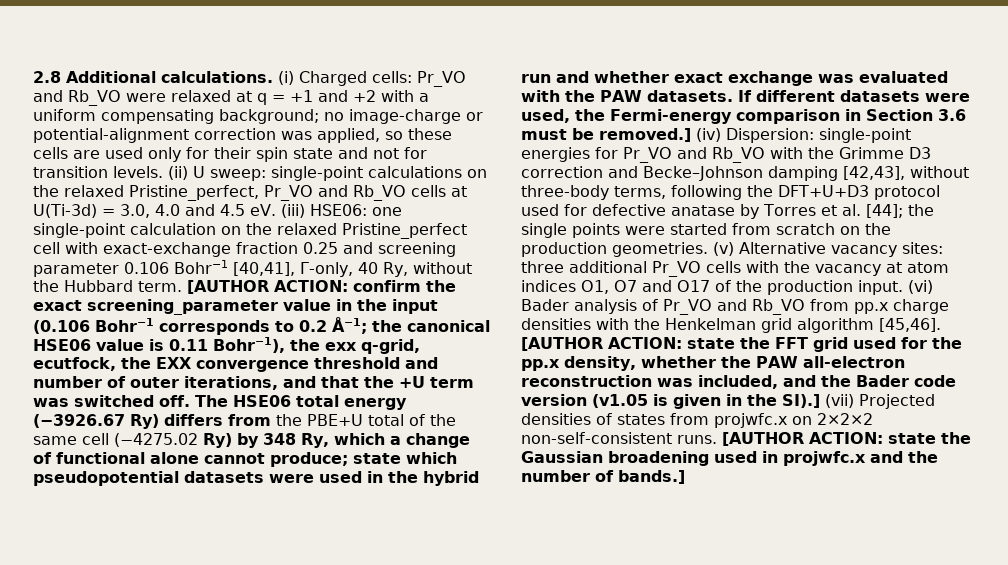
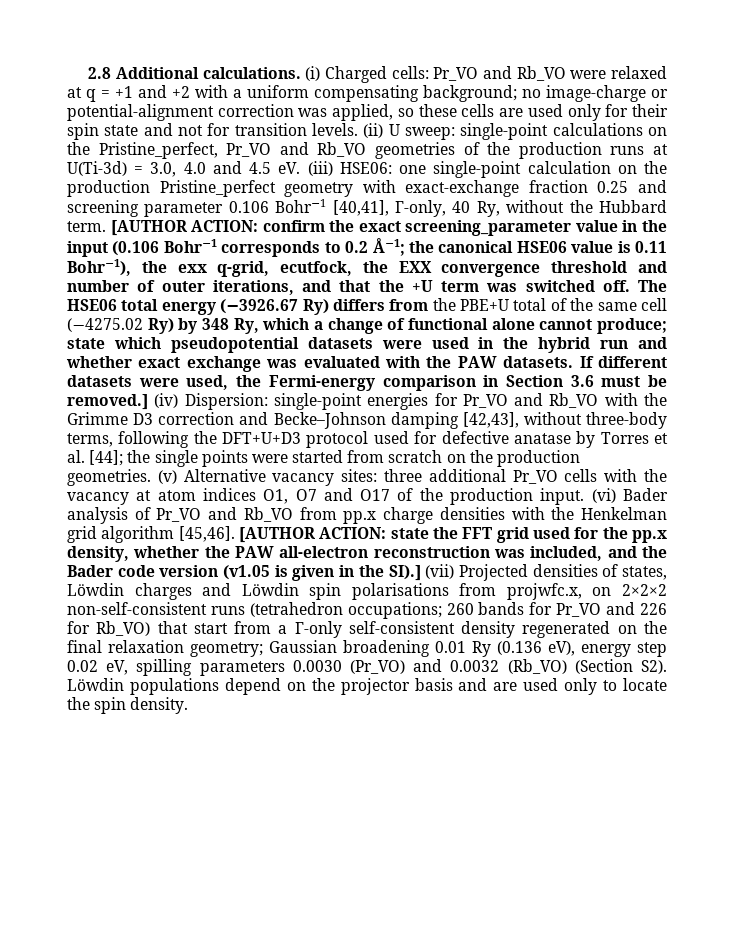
- (ii) U sweep: single-point calculations on the relaxed Pristine_perfect, Pr_VO and Rb_VO cells at U(Ti-3d) = 3.0, 4.0 and 4.5 eV.
+ (ii) U sweep: single-point calculations on the Pristine_perfect, Pr_VO and Rb_VO geometries of the production runs at U(Ti-3d) = 3.0, 4.0 and 4.5 eV.
- (iii) HSE06: one single-point calculation on the relaxed Pristine_perfect cell with exact-exchange fraction 0.25 and screening parameter 0.106 Bohr−1 [40,41], Γ-only, 40 Ry, without the Hubbard term.
+ (iii) HSE06: one single-point calculation on the production Pristine_perfect geometry with exact-exchange fraction 0.25 and screening parameter 0.106 Bohr−1 [40,41], Γ-only, 40 Ry, without the Hubbard term.
- [AUTHOR ACTION: state the FFT grid used for the pp.x density, whether the PAW all-electron reconstruction was included, and the Bader code version (v1.05 is given in the SI).] (vii) Projected densities of states from projwfc.x on 2×2×2 non-self-consistent runs. [AUTHOR ACTION: state the Gaussian broadening used in projwfc.x and the number of bands.]
+ [AUTHOR ACTION: state the FFT grid used for the pp.x density, whether the PAW all-electron reconstruction was included, and the Bader code version (v1.05 is given in the SI).] (vii) Projected densities of states, Löwdin charges and Löwdin spin polarisations from projwfc.x, on 2×2×2 non-self-consistent runs (tetrahedron occupations; 260 bands for Pr_VO and 226 for Rb_VO) that start from a Γ-only self-consistent density regenerated on the final relaxation geometry; Gaussian broadening 0.01 Ry (0.136 eV), energy step 0.02 eV, spilling parameters 0.0030 (Pr_VO) and 0.0032 (Rb_VO) (Section S2). Löwdin populations depend on the projector basis and are used only to locate the spin density.

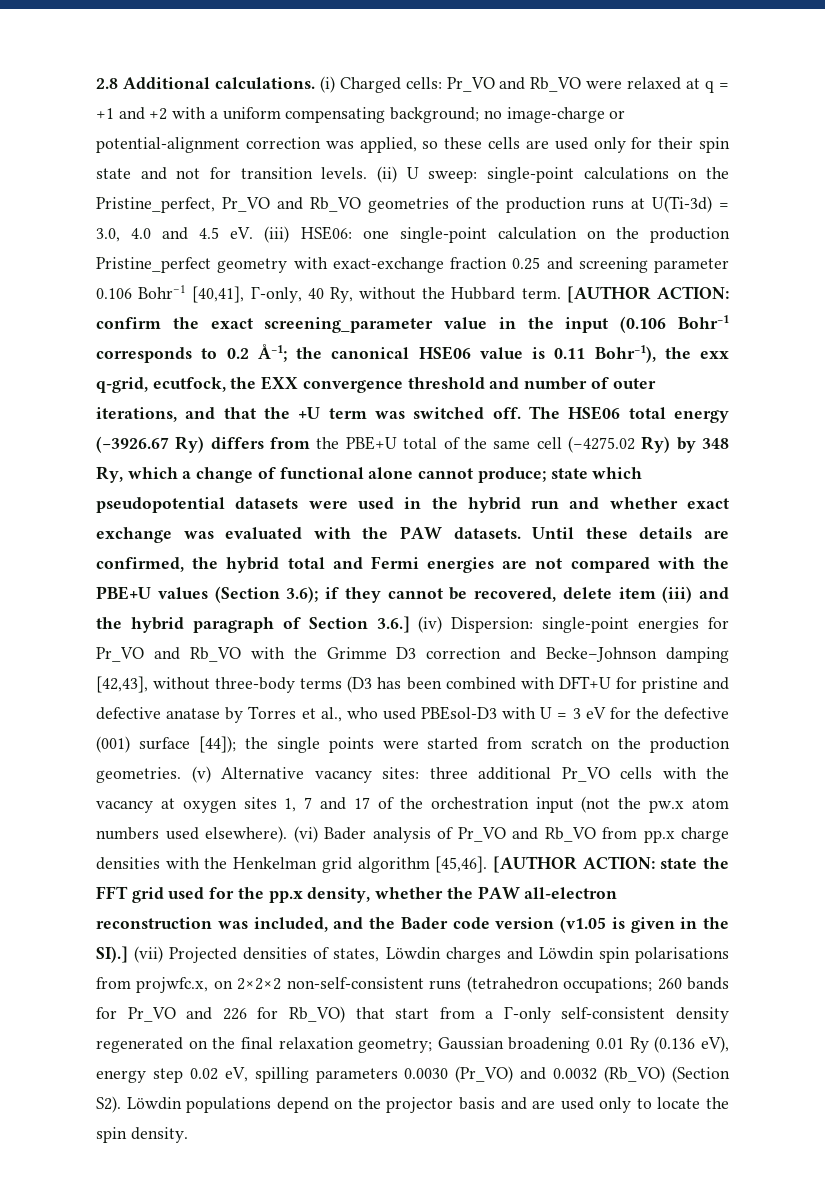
- If different datasets were used, the Fermi-energy comparison in Section 3.6 must be removed.] (iv) Dispersion: single-point energies for Pr_VO and Rb_VO with the Grimme D3 correction and Becke–Johnson damping [42,43], without three-body terms, following the DFT+U+D3 protocol used for defective anatase by Torres et al. [44]; the single points were started from scratch on the production geometries.
+ Until these details are confirmed, the hybrid total and Fermi energies are not compared with the PBE+U values (Section 3.6); if they cannot be recovered, delete item (iii) and the hybrid paragraph of Section 3.6.] (iv) Dispersion: single-point energies for Pr_VO and Rb_VO with the Grimme D3 correction and Becke–Johnson damping [42,43], without three-body terms (D3 has been combined with DFT+U for pristine and defective anatase by Torres et al., who used PBEsol-D3 with U = 3 eV for the defective (001) surface [44]); the single points were started from scratch on the production geometries.
- (v) Alternative vacancy sites: three additional Pr_VO cells with the vacancy at atom indices O1, O7 and O17 of the production input.
+ (v) Alternative vacancy sites: three additional Pr_VO cells with the vacancy at oxygen sites 1, 7 and 17 of the orchestration input (not the pw.x atom numbers used elsewhere).

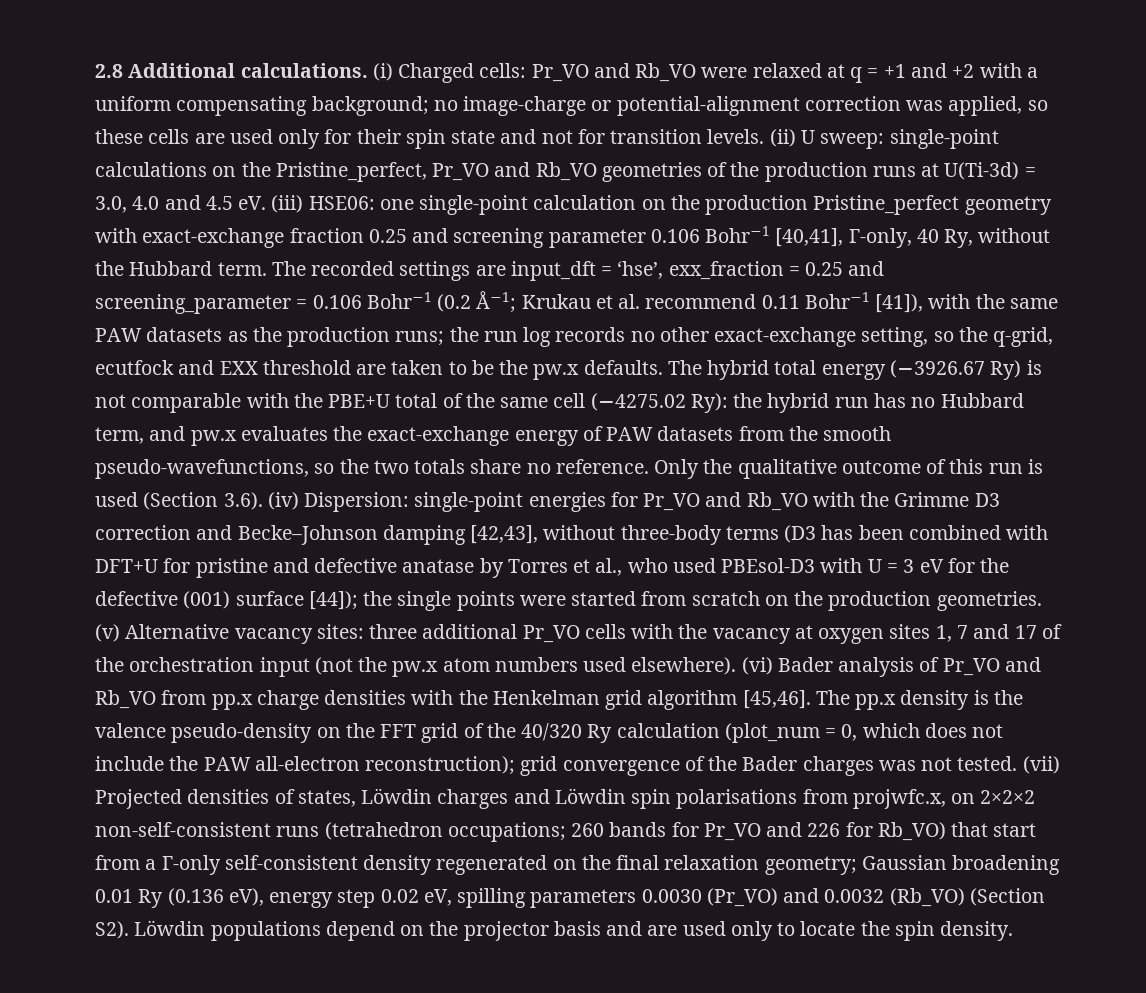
- [AUTHOR ACTION: confirm the exact screening_parameter value in the input (0.106 Bohr−1 corresponds to 0.2 Å−1; the canonical HSE06 value is 0.11 Bohr−1), the exx q-grid, ecutfock, the EXX convergence threshold and number of outer iterations, and that the +U term was switched off. The HSE06 total energy (−3926.67 Ry) differs from the PBE+U total of the same cell (−4275.02 Ry) by 348 Ry, which a change of functional alone cannot produce; state which pseudopotential datasets were used in the hybrid run and whether exact exchange was evaluated with the PAW datasets. Until these details are confirmed, the hybrid total and Fermi energies are not compared with the PBE+U values (Section 3.6); if they cannot be recovered, delete item (iii) and the hybrid paragraph of Section 3.6.] (iv) Dispersion:
+ The recorded settings are input_dft = ‘hse’, exx_fraction = 0.25 and screening_parameter = 0.106 Bohr−1 (0.2 Å−1; Krukau et al. recommend 0.11 Bohr−1 [41]), with the same PAW datasets as the production runs; the run log records no other exact-exchange setting, so the q-grid, ecutfock and EXX threshold are taken to be the pw.x defaults. The hybrid total energy (−3926.67 Ry) is not comparable with the PBE+U total of the same cell (−4275.02 Ry): the hybrid run has no Hubbard term, and pw.x evaluates the exact-exchange energy of PAW datasets from the smooth pseudo-wavefunctions, so the two totals share no reference. Only the qualitative outcome of this run is used (Section 3.6). (iv) Dispersion:
- [AUTHOR ACTION: state the FFT grid used for the pp.x density, whether the PAW all-electron reconstruction was included, and the Bader code version (v1.05 is given in the SI).] (vii) Projected densities of states, Löwdin charges and Löwdin spin polarisations from projwfc.x, on 2×2×2 non-self-consistent runs (tetrahedron occupations;
+ The pp.x density is the valence pseudo-density on the FFT grid of the 40/320 Ry calculation (plot_num = 0, which does not include the PAW all-electron reconstruction); grid convergence of the Bader charges was not tested. (vii) Projected densities of states, Löwdin charges and Löwdin spin polarisations from projwfc.x, on 2×2×2 non-self-consistent runs (tetrahedron occupations;

